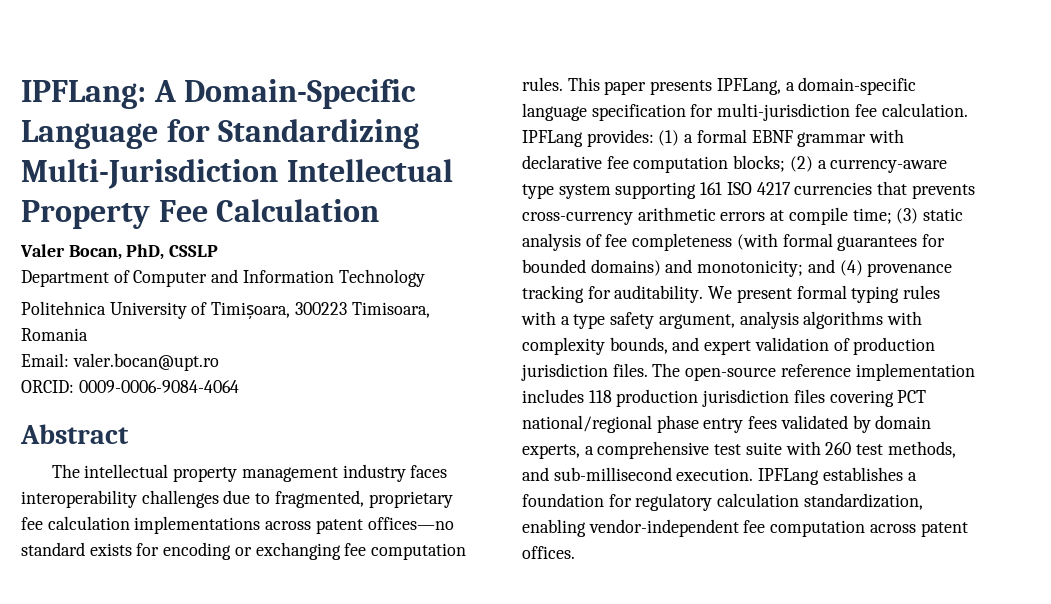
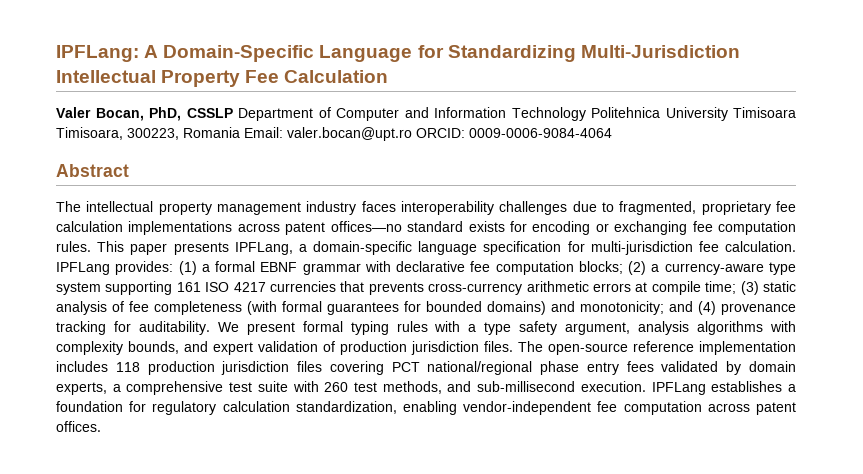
- Valer Bocan, PhD, CSSLP
- Department of Computer and Information Technology
- Politehnica University of Timișoara, 300223 Timisoara, Romania
- Email: valer.bocan@upt.ro
- ORCID: 0009-0006-9084-4064
+ Valer Bocan, PhD, CSSLP Department of Computer and Information Technology Politehnica University Timisoara Timisoara, 300223, Romania Email: valer.bocan@upt.ro ORCID: 0009-0006-9084-4064

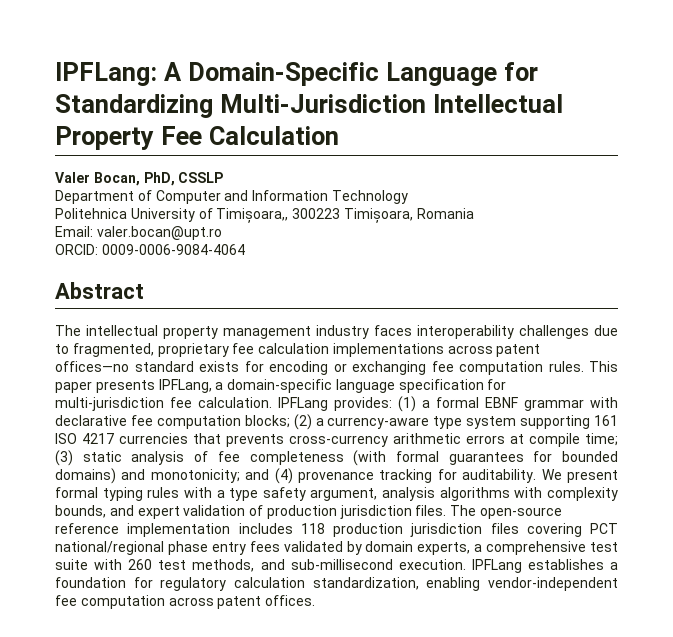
- Valer Bocan, PhD, CSSLP Department of Computer and Information Technology Politehnica University Timisoara Timisoara, 300223, Romania Email: valer.bocan@upt.ro ORCID: 0009-0006-9084-4064
+ Valer Bocan, PhD, CSSLP
+ Department of Computer and Information Technology
+ Politehnica University of Timișoara,, 300223 Timișoara, Romania
+ Email: valer.bocan@upt.ro
+ ORCID: 0009-0006-9084-4064

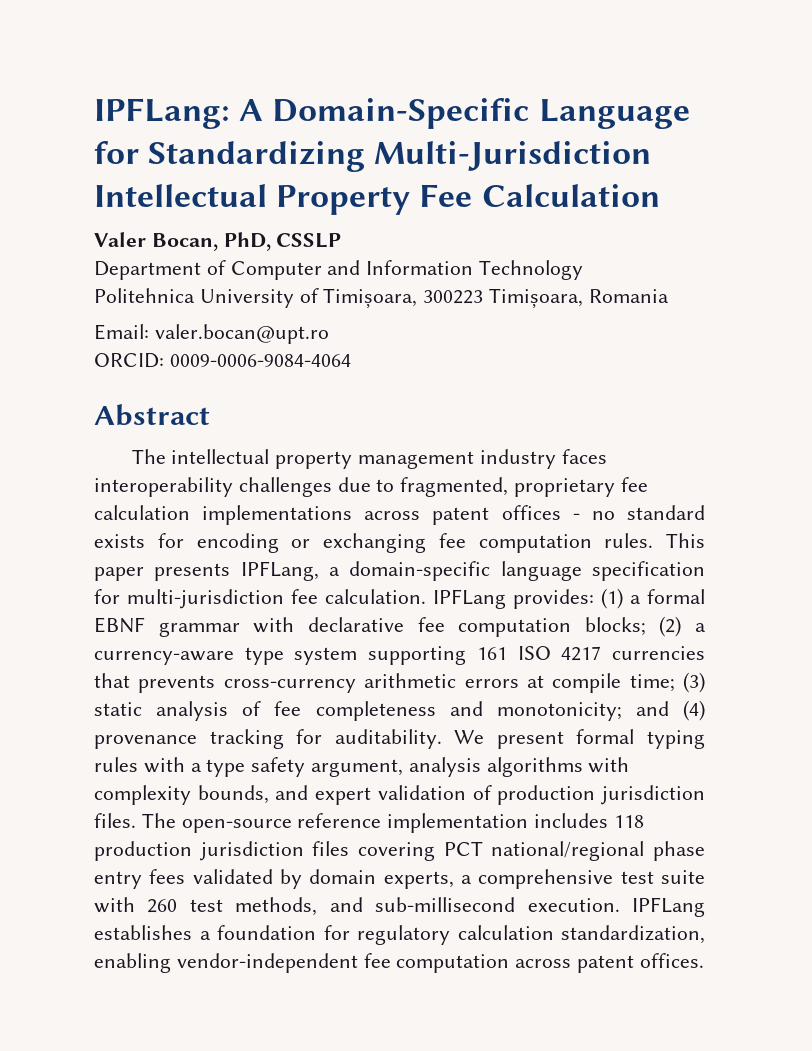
- Politehnica University of Timișoara,, 300223 Timișoara, Romania
+ Politehnica University of Timișoara, 300223 Timișoara, Romania
- The intellectual property management industry faces interoperability challenges due to fragmented, proprietary fee calculation implementations across patent offices—no standard exists for encoding or exchanging fee computation rules.
+ The intellectual property management industry faces interoperability challenges due to fragmented, proprietary fee calculation implementations across patent offices - no standard exists for encoding or exchanging fee computation rules.
- IPFLang provides: (1) a formal EBNF grammar with declarative fee computation blocks; (2) a currency-aware type system supporting 161 ISO 4217 currencies that prevents cross-currency arithmetic errors at compile time; (3) static analysis of fee completeness (with formal guarantees for bounded domains) and monotonicity; and (4) provenance tracking for auditability.
+ IPFLang provides: (1) a formal EBNF grammar with declarative fee computation blocks; (2) a currency-aware type system supporting 161 ISO 4217 currencies that prevents cross-currency arithmetic errors at compile time; (3) static analysis of fee completeness and monotonicity; and (4) provenance tracking for auditability.

